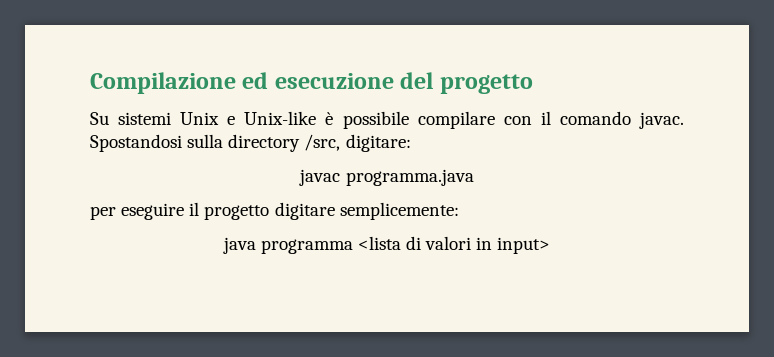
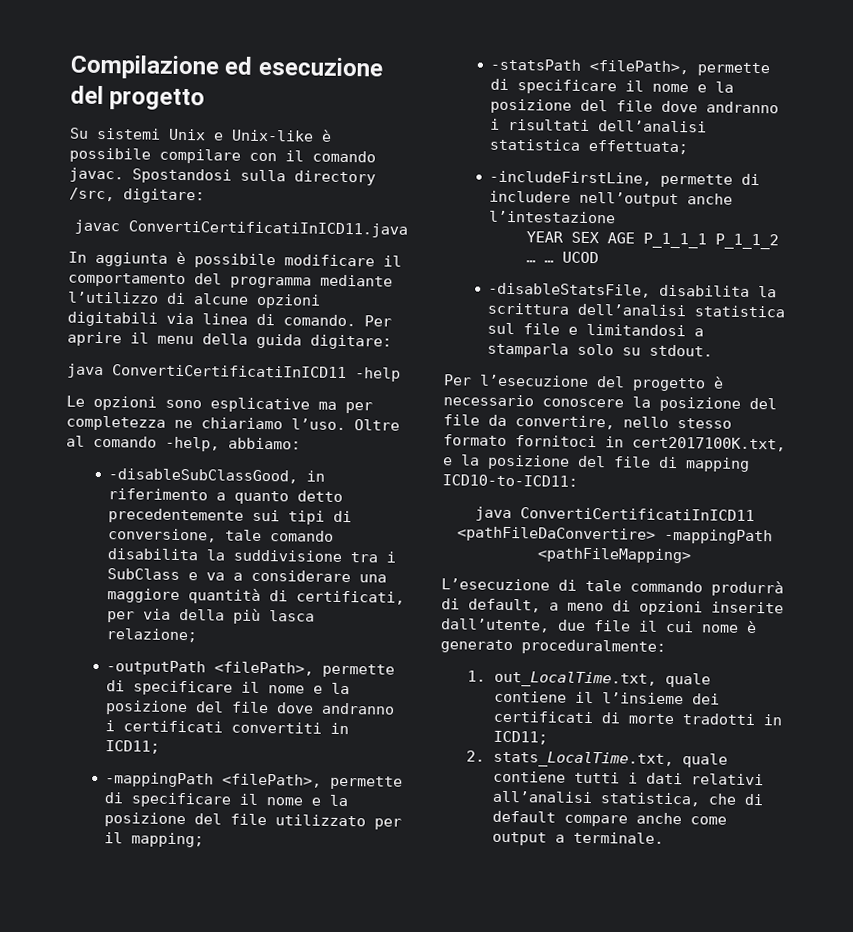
- javac programma.java
- per eseguire il progetto digitare semplicemente:
- java programma <lista di valori in input>
+ javac ConvertiCertificatiInICD11.java
+ In aggiunta è possibile modificare il comportamento del programma mediante l’utilizzo di alcune opzioni digitabili via linea di comando. Per aprire il menu della guida digitare:
+ java ConvertiCertificatiInICD11 -help
+ Le opzioni sono esplicative ma per completezza ne chiariamo l’uso. Oltre al comando -help, abbiamo:
+ -disableSubClassGood, in riferimento a quanto detto precedentemente sui tipi di conversione, tale comando disabilita la suddivisione tra i SubClass e va a considerare una maggiore quantità di certificati, per via della più lasca relazione;
+ -outputPath <filePath>, permette di specificare il nome e la posizione del file dove andranno i certificati convertiti in ICD11;
+ -mappingPath <filePath>, permette di specificare il nome e la posizione del file utilizzato per il mapping;
+ -statsPath <filePath>, permette di specificare il nome e la posizione del file dove andranno i risultati dell’analisi statistica effettuata;
+ -includeFirstLine, permette di includere nell’output anche l’intestazione
+ YEAR SEX AGE P_1_1_1 P_1_1_2 … … UCOD
+ -disableStatsFile, disabilita la scrittura dell’analisi statistica sul file e limitandosi a stamparla solo su stdout.
+ Per l’esecuzione del progetto è necessario conoscere la posizione del file da convertire, nello stesso formato fornitoci in cert2017100K.txt, e la posizione del file di mapping ICD10-to-ICD11:
+ java ConvertiCertificatiInICD11 <pathFileDaConvertire> -mappingPath <pathFileMapping>
+ L’esecuzione di tale commando produrrà di default, a meno di opzioni inserite dall’utente, due file il cui nome è generato proceduralmente:
+ 1. out_LocalTime.txt, quale contiene il l’insieme dei certificati di morte tradotti in ICD11;
+ 2. stats_LocalTime.txt, quale contiene tutti i dati relativi all’analisi statistica, che di default compare anche come output a terminale.

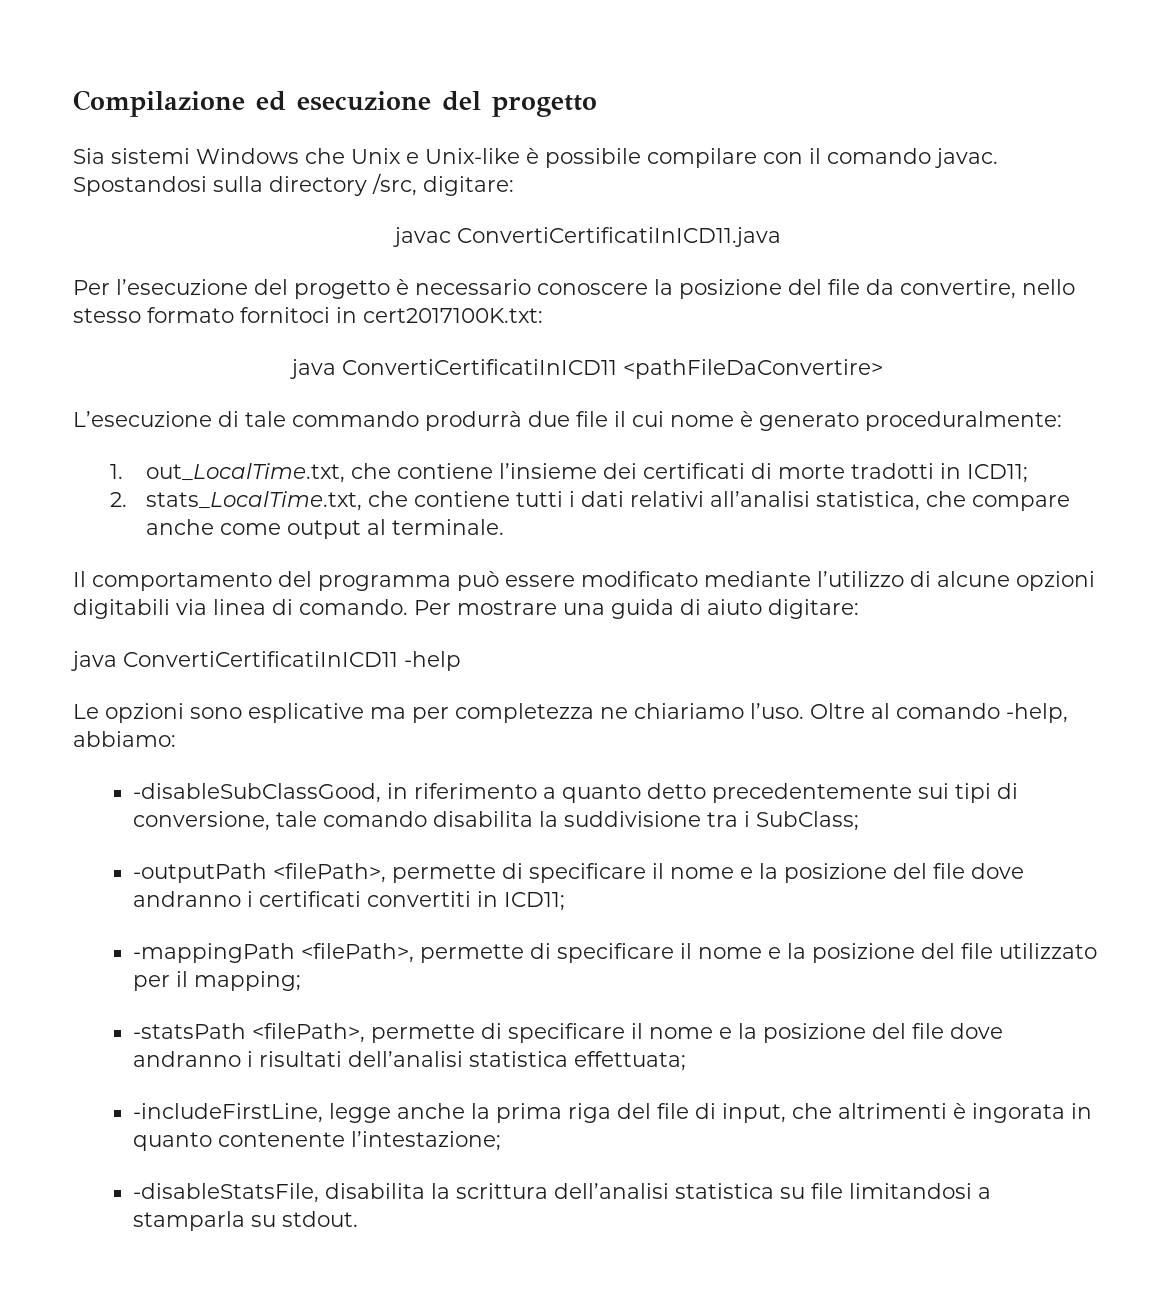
- Su sistemi Unix e Unix-like è possibile compilare con il comando javac.
+ Sia sistemi Windows che Unix e Unix-like è possibile compilare con il comando javac.
- In aggiunta è possibile modificare il comportamento del programma mediante l’utilizzo di alcune opzioni digitabili via linea di comando.
+ Per l’esecuzione del progetto è necessario conoscere la posizione del file da convertire, nello stesso formato fornitoci in cert2017100K.txt:
+ java ConvertiCertificatiInICD11 <pathFileDaConvertire>
+ L’esecuzione di tale commando produrrà due file il cui nome è generato proceduralmente:
+ 1. out_LocalTime.txt, che contiene l’insieme dei certificati di morte tradotti in ICD11;
+ 2. stats_LocalTime.txt, che contiene tutti i dati relativi all’analisi statistica, che compare anche come output al terminale.
+ Il comportamento del programma può essere modificato mediante l’utilizzo di alcune opzioni digitabili via linea di comando.
- Per aprire il menu della guida digitare:
+ Per mostrare una guida di aiuto digitare:
- -disableSubClassGood, in riferimento a quanto detto precedentemente sui tipi di conversione, tale comando disabilita la suddivisione tra i SubClass e va a considerare una maggiore quantità di certificati, per via della più lasca relazione;
+ -disableSubClassGood, in riferimento a quanto detto precedentemente sui tipi di conversione, tale comando disabilita la suddivisione tra i SubClass;
- -includeFirstLine, permette di includere nell’output anche l’intestazione
- YEAR SEX AGE P_1_1_1 P_1_1_2 … … UCOD
+ -includeFirstLine, legge anche la prima riga del file di input, che altrimenti è ingorata in quanto contenente l’intestazione;
- -disableStatsFile, disabilita la scrittura dell’analisi statistica sul file e limitandosi a stamparla solo su stdout.
+ -disableStatsFile, disabilita la scrittura dell’analisi statistica su file limitandosi a stamparla su stdout.
- Per l’esecuzione del progetto è necessario conoscere la posizione del file da convertire, nello stesso formato fornitoci in cert2017100K.txt, e la posizione del file di mapping ICD10-to-ICD11:
- java ConvertiCertificatiInICD11 <pathFileDaConvertire> -mappingPath <pathFileMapping>
- L’esecuzione di tale commando produrrà di default, a meno di opzioni inserite dall’utente, due file il cui nome è generato proceduralmente:
- 1. out_LocalTime.txt, quale contiene il l’insieme dei certificati di morte tradotti in ICD11;
- 2. stats_LocalTime.txt, quale contiene tutti i dati relativi all’analisi statistica, che di default compare anche come output a terminale.

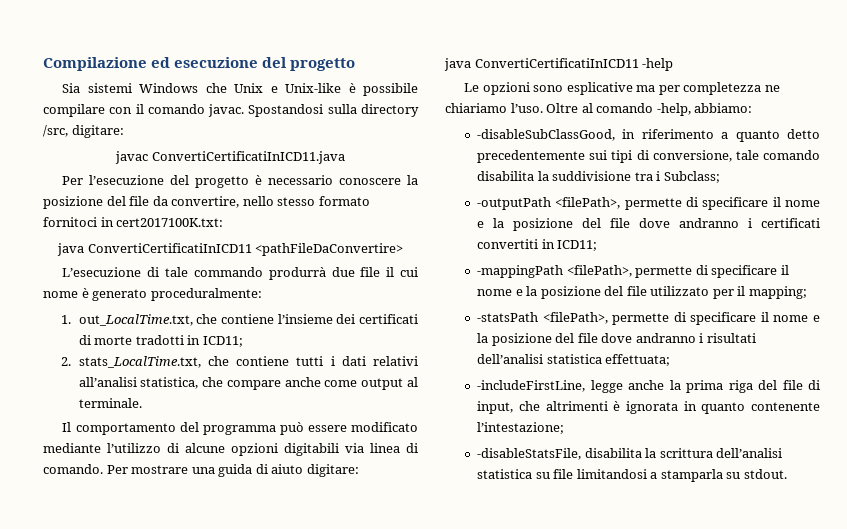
- -disableSubClassGood, in riferimento a quanto detto precedentemente sui tipi di conversione, tale comando disabilita la suddivisione tra i SubClass;
+ -disableSubClassGood, in riferimento a quanto detto precedentemente sui tipi di conversione, tale comando disabilita la suddivisione tra i Subclass;
- -includeFirstLine, legge anche la prima riga del file di input, che altrimenti è ingorata in quanto contenente l’intestazione;
+ -includeFirstLine, legge anche la prima riga del file di input, che altrimenti è ignorata in quanto contenente l’intestazione;

